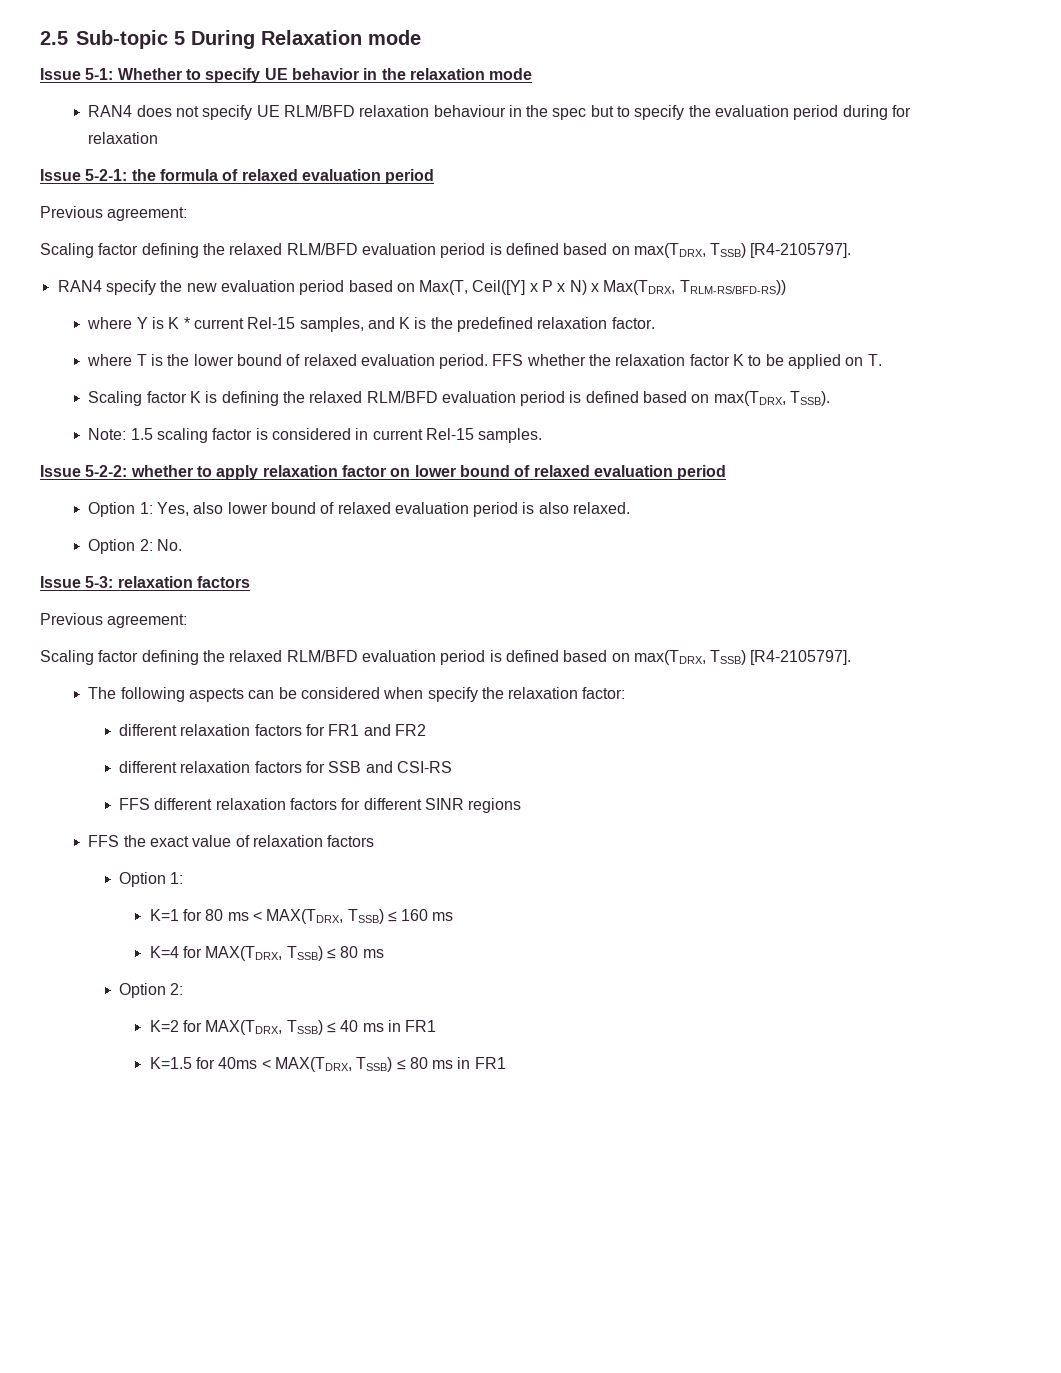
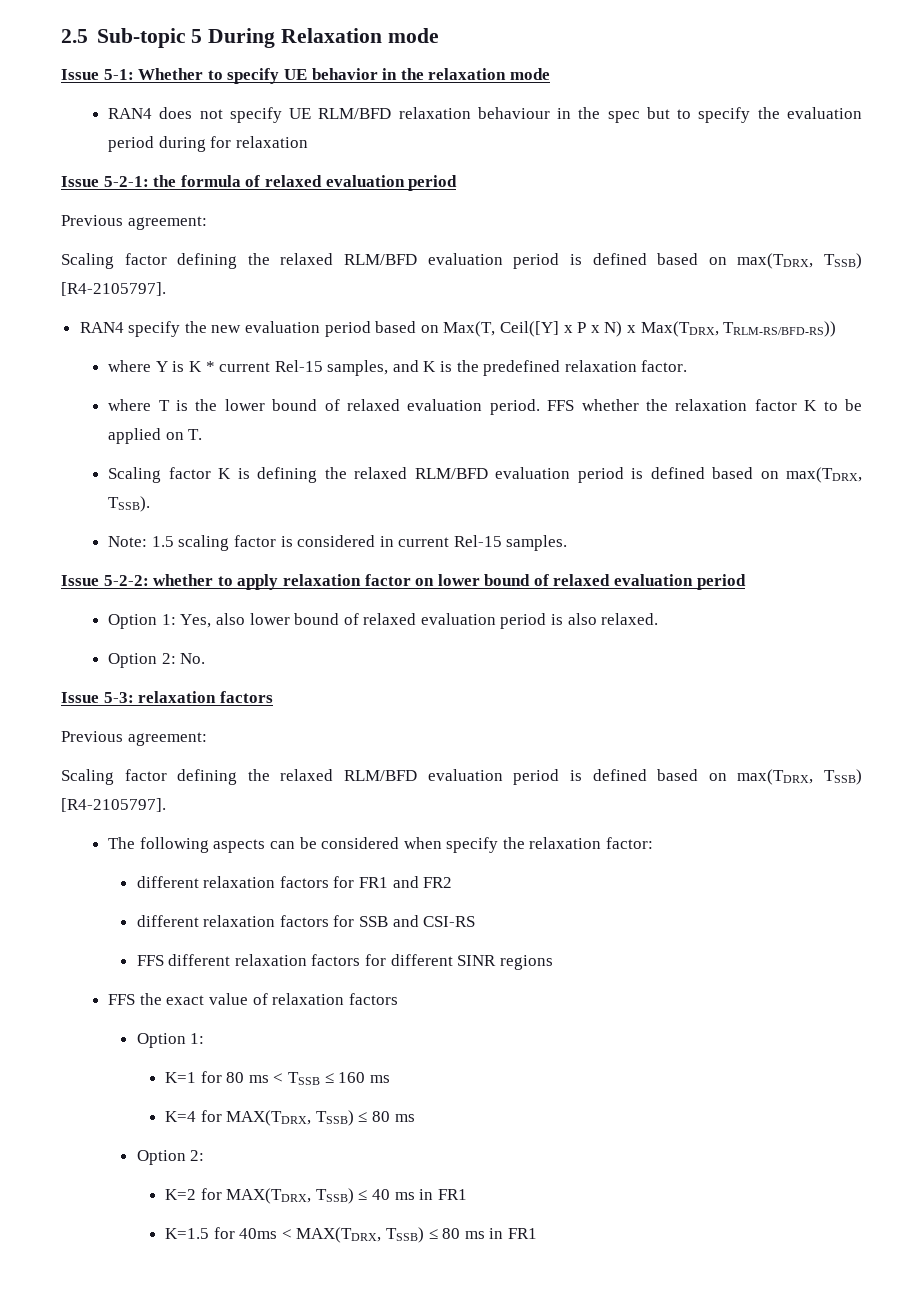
- K=1 for 80 ms < MAX(TDRX, TSSB) ≤ 160 ms
+ K=1 for 80 ms < TSSB ≤ 160 ms

